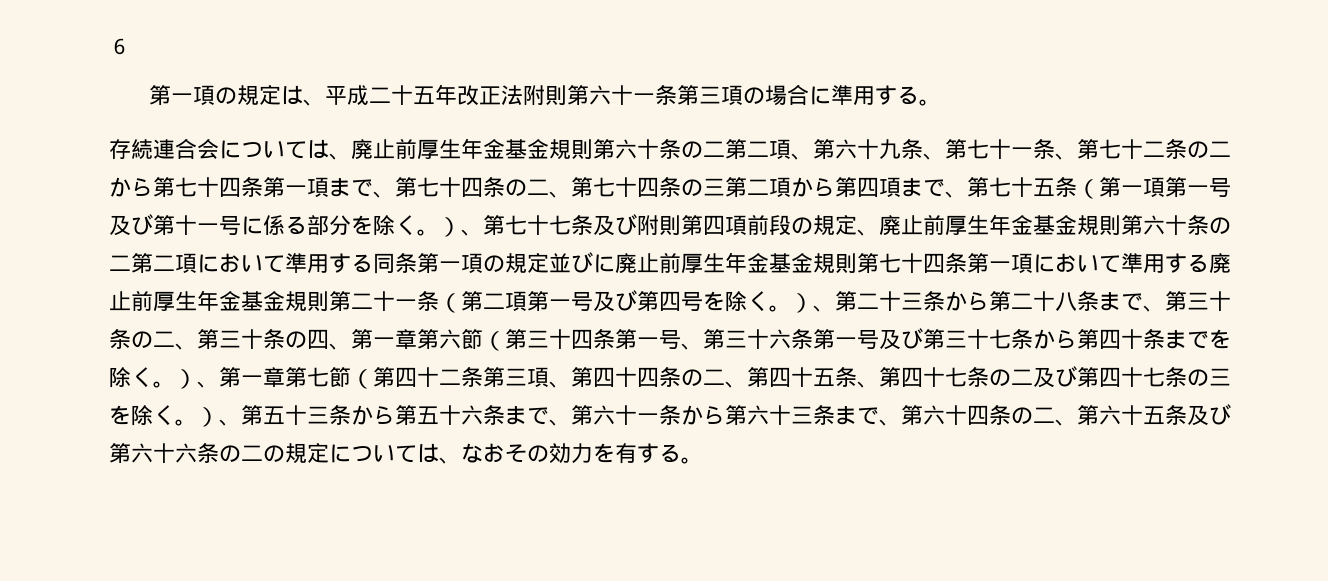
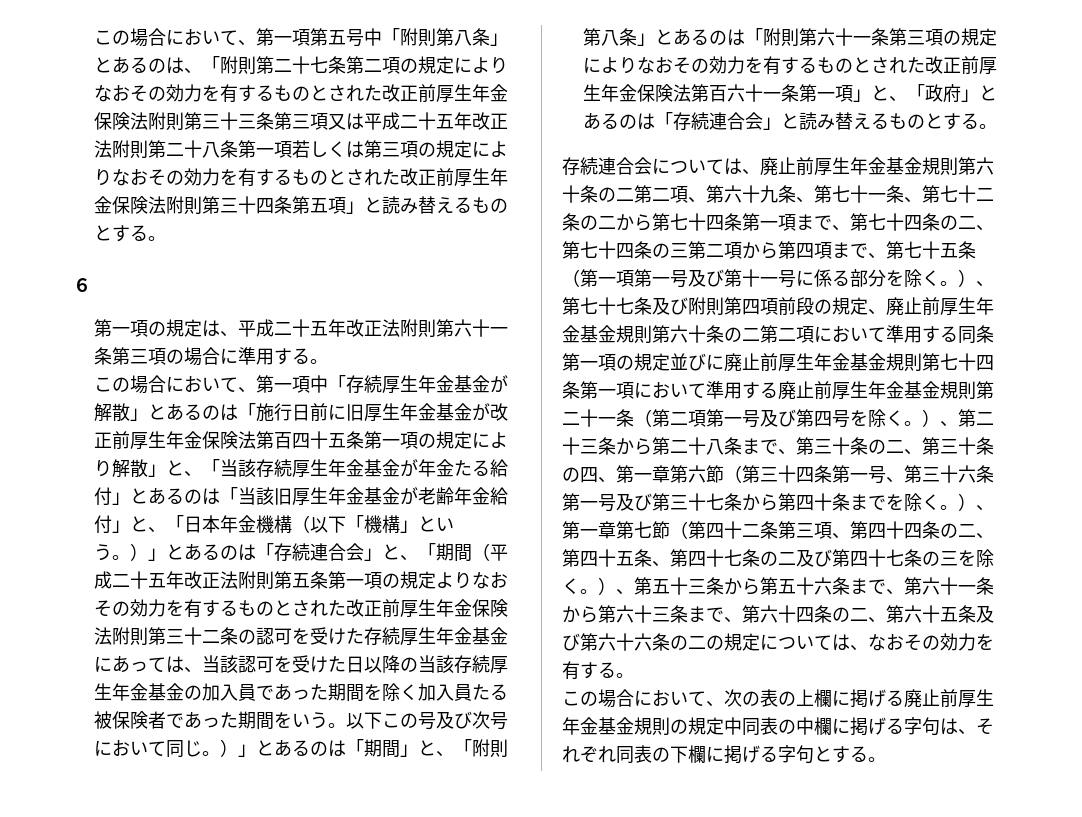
+ この場合において、第一項第五号中「附則第八条」とあるのは、「附則第二十七条第二項の規定によりなおその効力を有するものとされた改正前厚生年金保険法附則第三十三条第三項又は平成二十五年改正法附則第二十八条第一項若しくは第三項の規定によりなおその効力を有するものとされた改正前厚生年金保険法附則第三十四条第五項」と読み替えるものとする。
+ この場合において、第一項中「存続厚生年金基金が解散」とあるのは「施行日前に旧厚生年金基金が改正前厚生年金保険法第百四十五条第一項の規定により解散」と、「当該存続厚生年金基金が年金たる給付」とあるのは「当該旧厚生年金基金が老齢年金給付」と、「日本年金機構（以下「機構」という。）」とあるのは「存続連合会」と、「期間（平成二十五年改正法附則第五条第一項の規定よりなおその効力を有するものとされた改正前厚生年金保険法附則第三十二条の認可を受けた存続厚生年金基金にあっては、当該認可を受けた日以降の当該存続厚生年金基金の加入員であった期間を除く加入員たる被保険者であった期間をいう。以下この号及び次号において同じ。）」とあるのは「期間」と、「附則第八条」とあるのは「附則第六十一条第三項の規定によりなおその効力を有するものとされた改正前厚生年金保険法第百六十一条第一項」と、「政府」とあるのは「存続連合会」と読み替えるものとする。
+ この場合において、次の表の上欄に掲げる廃止前厚生年金基金規則の規定中同表の中欄に掲げる字句は、それぞれ同表の下欄に掲げる字句とする。

